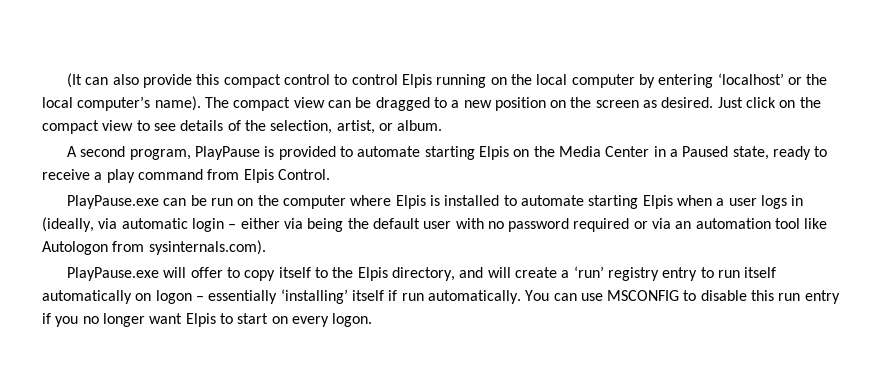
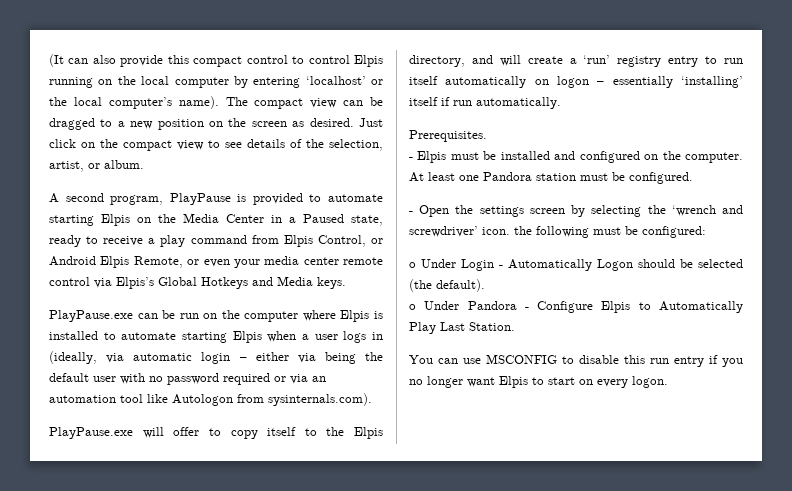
- A second program, PlayPause is provided to automate starting Elpis on the Media Center in a Paused state, ready to receive a play command from Elpis Control.
+ A second program, PlayPause is provided to automate starting Elpis on the Media Center in a Paused state, ready to receive a play command from Elpis Control, or Android Elpis Remote, or even your media center remote control via Elpis’s Global Hotkeys and Media keys.
- PlayPause.exe will offer to copy itself to the Elpis directory, and will create a ‘run’ registry entry to run itself automatically on logon – essentially ‘installing’ itself if run automatically. You can use MSCONFIG to disable this run entry if you no longer want Elpis to start on every logon.
+ PlayPause.exe will offer to copy itself to the Elpis directory, and will create a ‘run’ registry entry to run itself automatically on logon – essentially ‘installing’ itself if run automatically.
+ Prerequisites.
+ - Elpis must be installed and configured on the computer. At least one Pandora station must be configured.
+ - Open the settings screen by selecting the ‘wrench and screwdriver’ icon. the following must be configured:
+ o Under Login - Automatically Logon should be selected (the default).
+ o Under Pandora - Configure Elpis to Automatically Play Last Station.
+ You can use MSCONFIG to disable this run entry if you no longer want Elpis to start on every logon.

